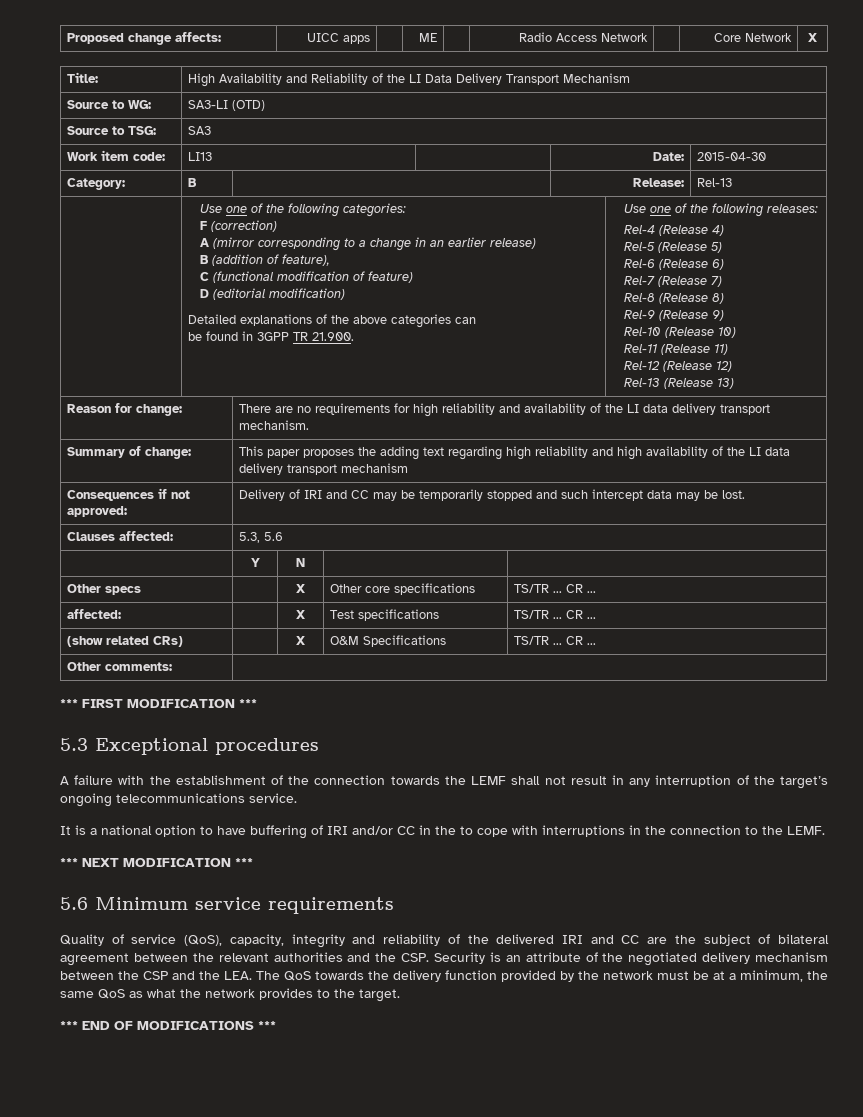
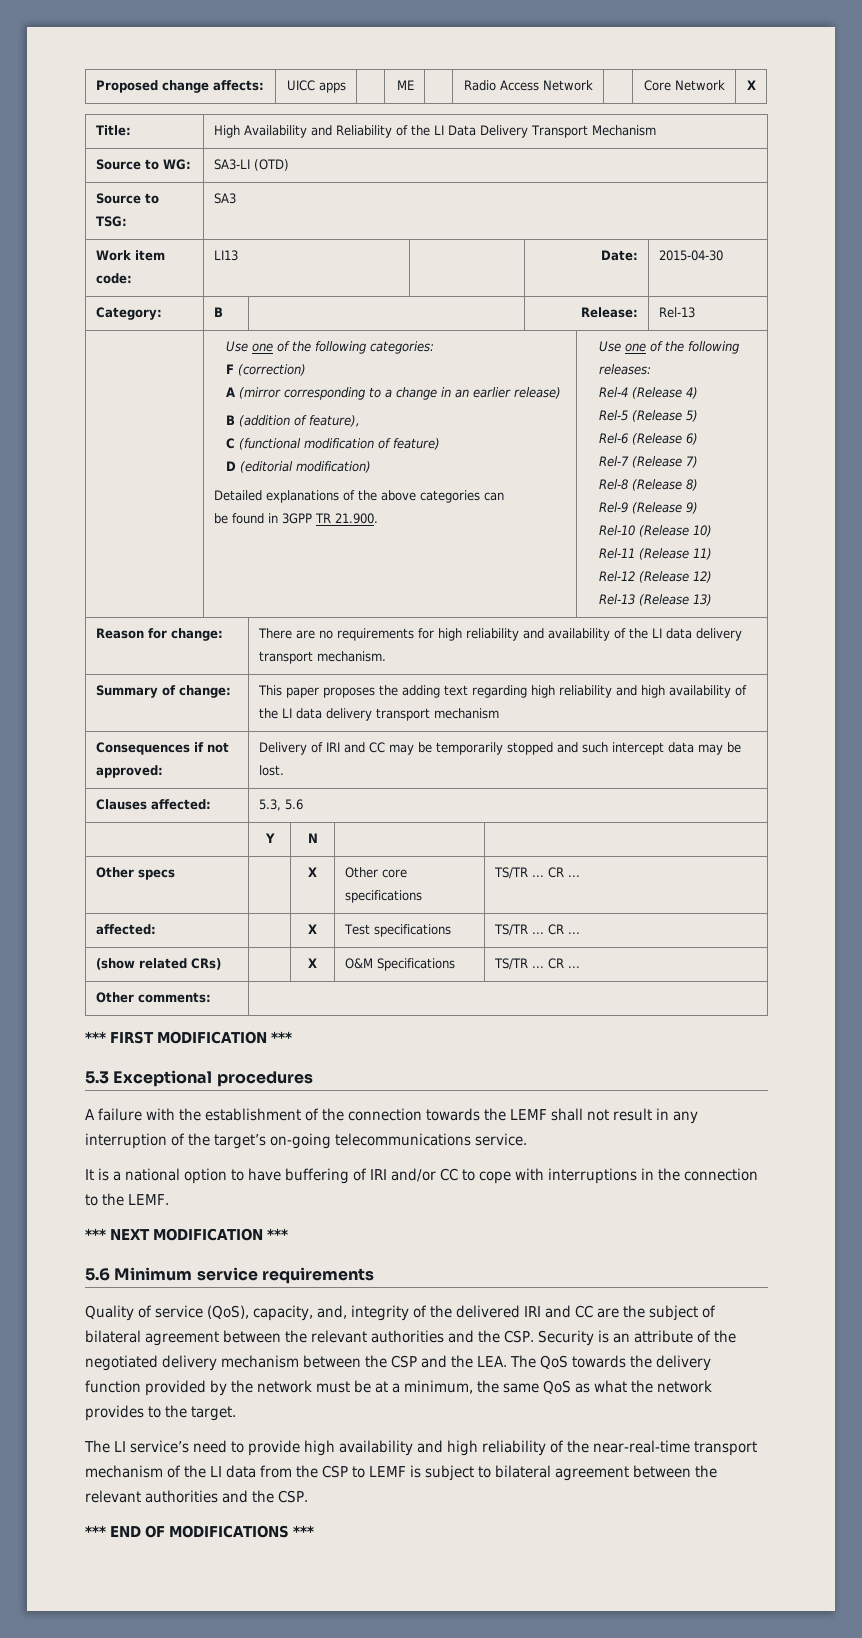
- A failure with the establishment of the connection towards the LEMF shall not result in any interruption of the target’s ongoing telecommunications service.
+ A failure with the establishment of the connection towards the LEMF shall not result in any interruption of the target’s on-going telecommunications service.
- It is a national option to have buffering of IRI and/or CC in the to cope with interruptions in the connection to the LEMF.
+ It is a national option to have buffering of IRI and/or CC to cope with interruptions in the connection to the LEMF.
- Quality of service (QoS), capacity, integrity and reliability of the delivered IRI and CC are the subject of bilateral agreement between the relevant authorities and the CSP. Security is an attribute of the negotiated delivery mechanism between the CSP and the LEA. The QoS towards the delivery function provided by the network must be at a minimum, the same QoS as what the network provides to the target.
+ Quality of service (QoS), capacity, and, integrity of the delivered IRI and CC are the subject of bilateral agreement between the relevant authorities and the CSP. Security is an attribute of the negotiated delivery mechanism between the CSP and the LEA. The QoS towards the delivery function provided by the network must be at a minimum, the same QoS as what the network provides to the target.
+ The LI service’s need to provide high availability and high reliability of the near-real-time transport mechanism of the LI data from the CSP to LEMF is subject to bilateral agreement between the relevant authorities and the CSP.

